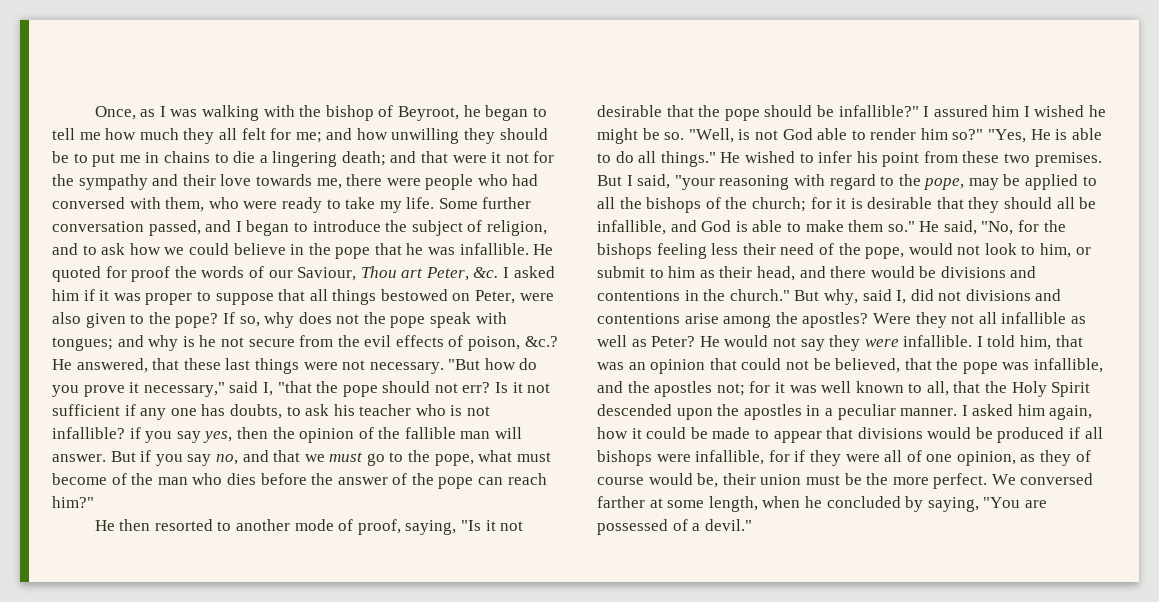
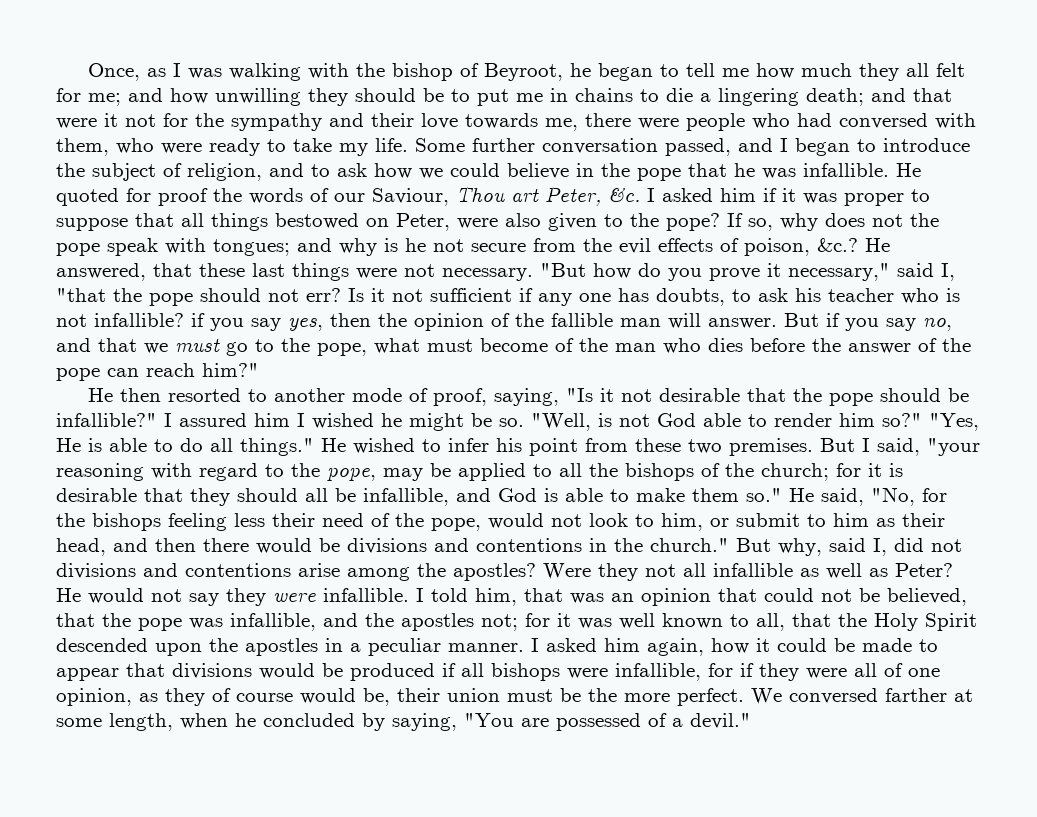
- He said, "No, for the bishops feeling less their need of the pope, would not look to him, or submit to him as their head, and there would be divisions and contentions in the church."
+ He said, "No, for the bishops feeling less their need of the pope, would not look to him, or submit to him as their head, and then there would be divisions and contentions in the church."

